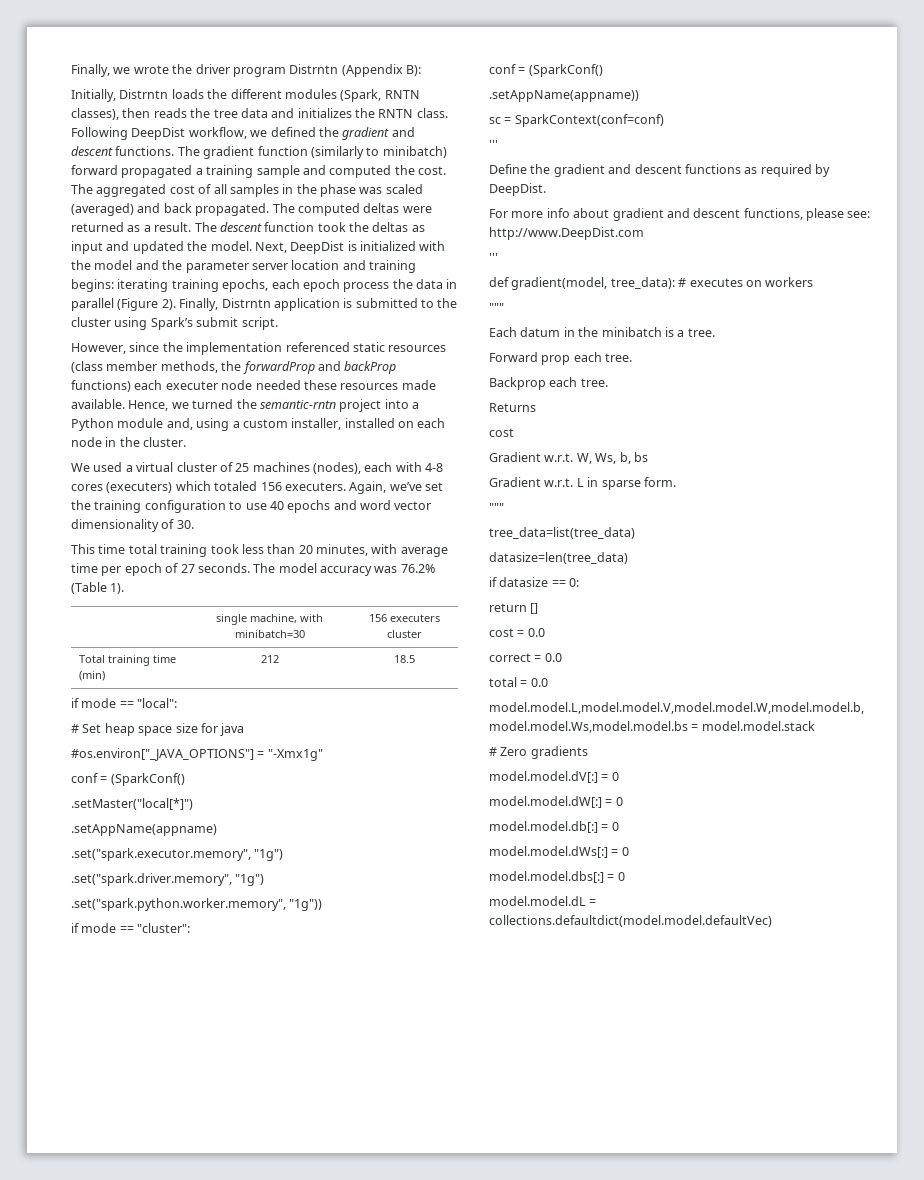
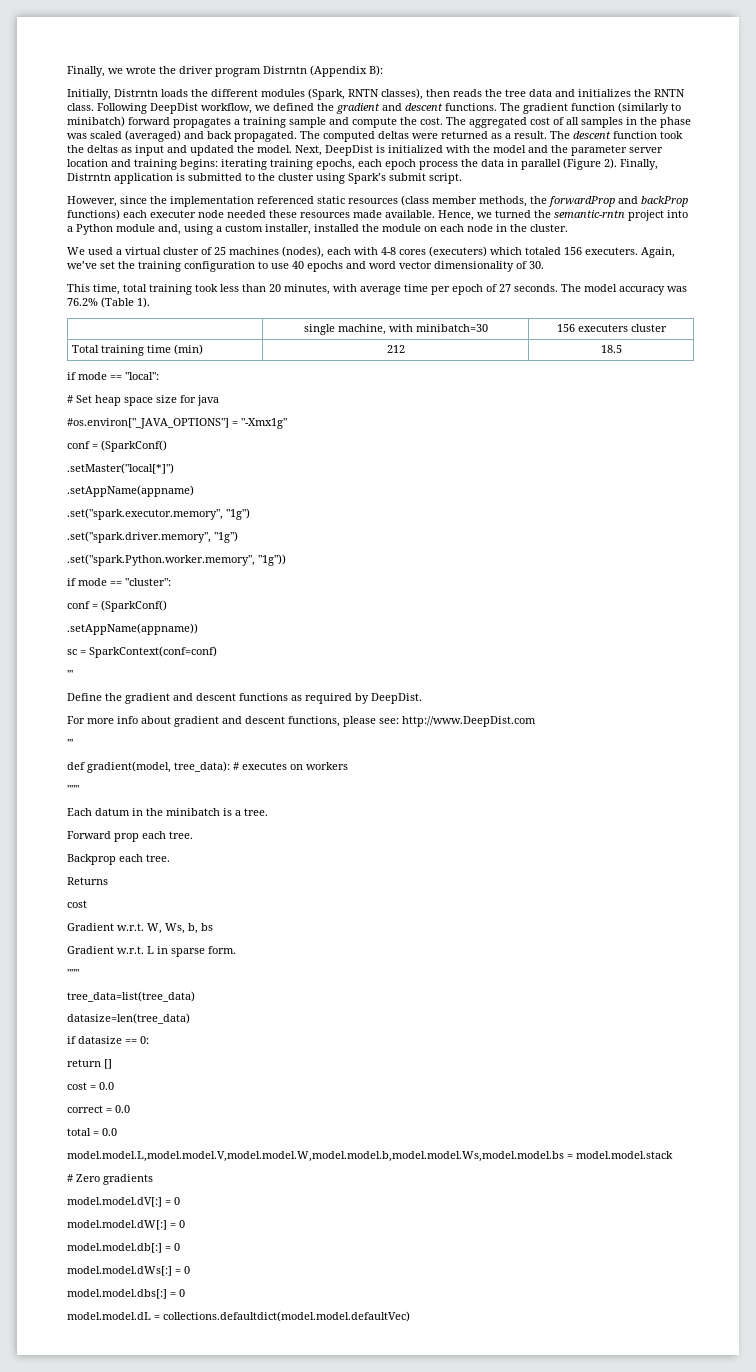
- The gradient function (similarly to minibatch) forward propagated a training sample and computed the cost.
+ The gradient function (similarly to minibatch) forward propagates a training sample and compute the cost.
- Hence, we turned the semantic-rntn project into a Python module and, using a custom installer, installed on each node in the cluster.
+ Hence, we turned the semantic-rntn project into a Python module and, using a custom installer, installed the module on each node in the cluster.
- This time total training took less than 20 minutes, with average time per epoch of 27 seconds.
+ This time, total training took less than 20 minutes, with average time per epoch of 27 seconds.
- .set("spark.python.worker.memory", "1g"))
+ .set("spark.Python.worker.memory", "1g"))

